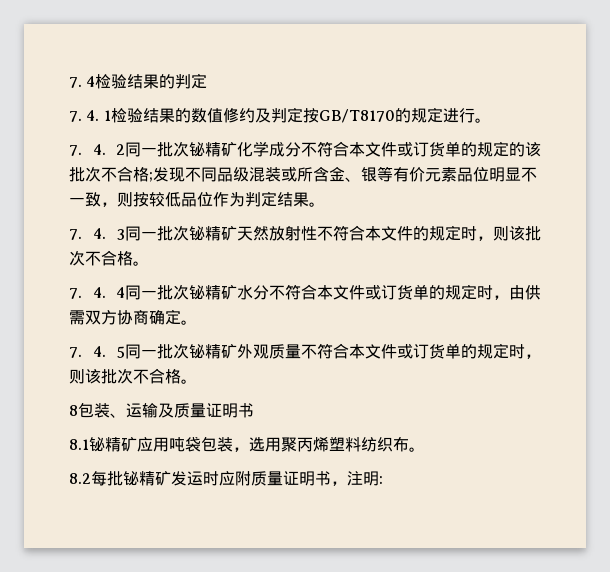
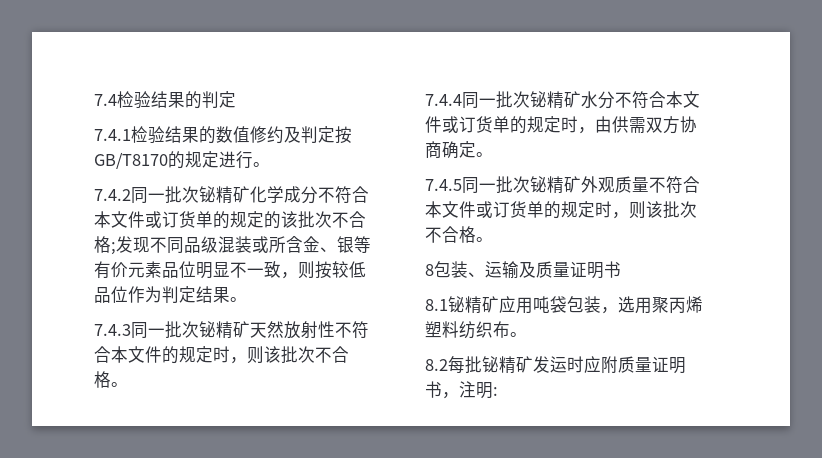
- 7. 4检验结果的判定
+ 7.4检验结果的判定
- 7. 4. 1检验结果的数值修约及判定按GB/T8170的规定进行。
+ 7.4.1检验结果的数值修约及判定按GB/T8170的规定进行。
- 7. 4. 2同一批次铋精矿化学成分不符合本文件或订货单的规定的该批次不合格;发现不同品级混装或所含金、银等有价元素品位明显不一致，则按较低品位作为判定结果。
+ 7.4.2同一批次铋精矿化学成分不符合本文件或订货单的规定的该批次不合格;发现不同品级混装或所含金、银等有价元素品位明显不一致，则按较低品位作为判定结果。
- 7. 4. 3同一批次铋精矿天然放射性不符合本文件的规定时，则该批次不合格。
+ 7.4.3同一批次铋精矿天然放射性不符合本文件的规定时，则该批次不合格。
- 7. 4. 4同一批次铋精矿水分不符合本文件或订货单的规定时，由供需双方协商确定。
+ 7.4.4同一批次铋精矿水分不符合本文件或订货单的规定时，由供需双方协商确定。
- 7. 4. 5同一批次铋精矿外观质量不符合本文件或订货单的规定时，则该批次不合格。
+ 7.4.5同一批次铋精矿外观质量不符合本文件或订货单的规定时，则该批次不合格。

